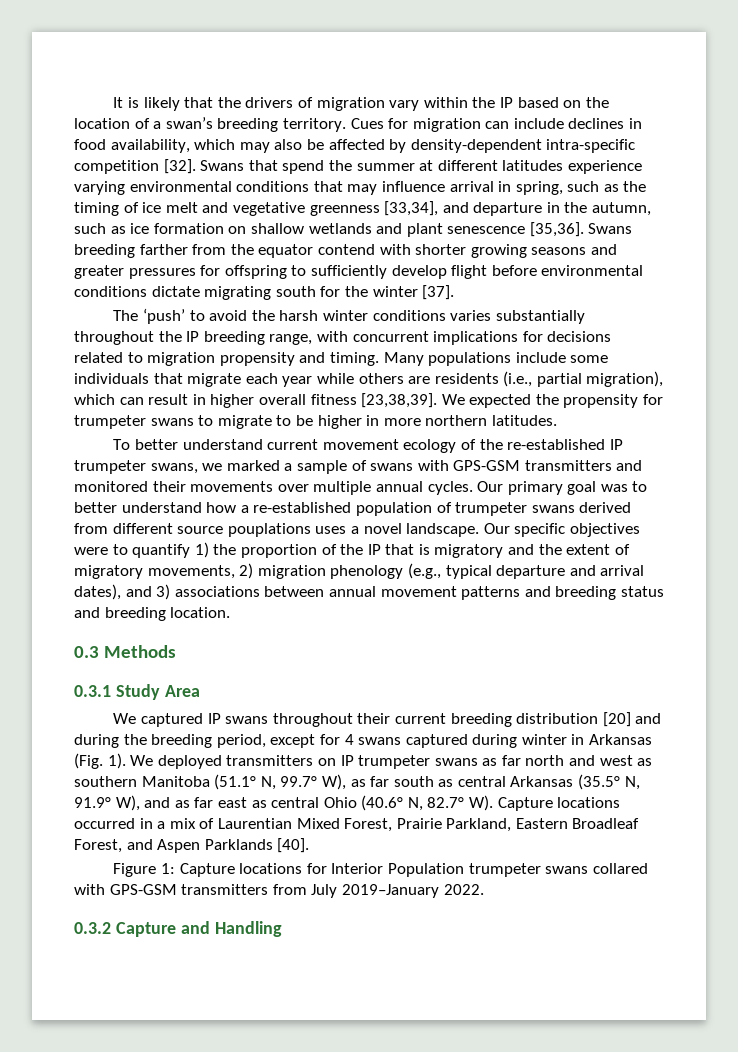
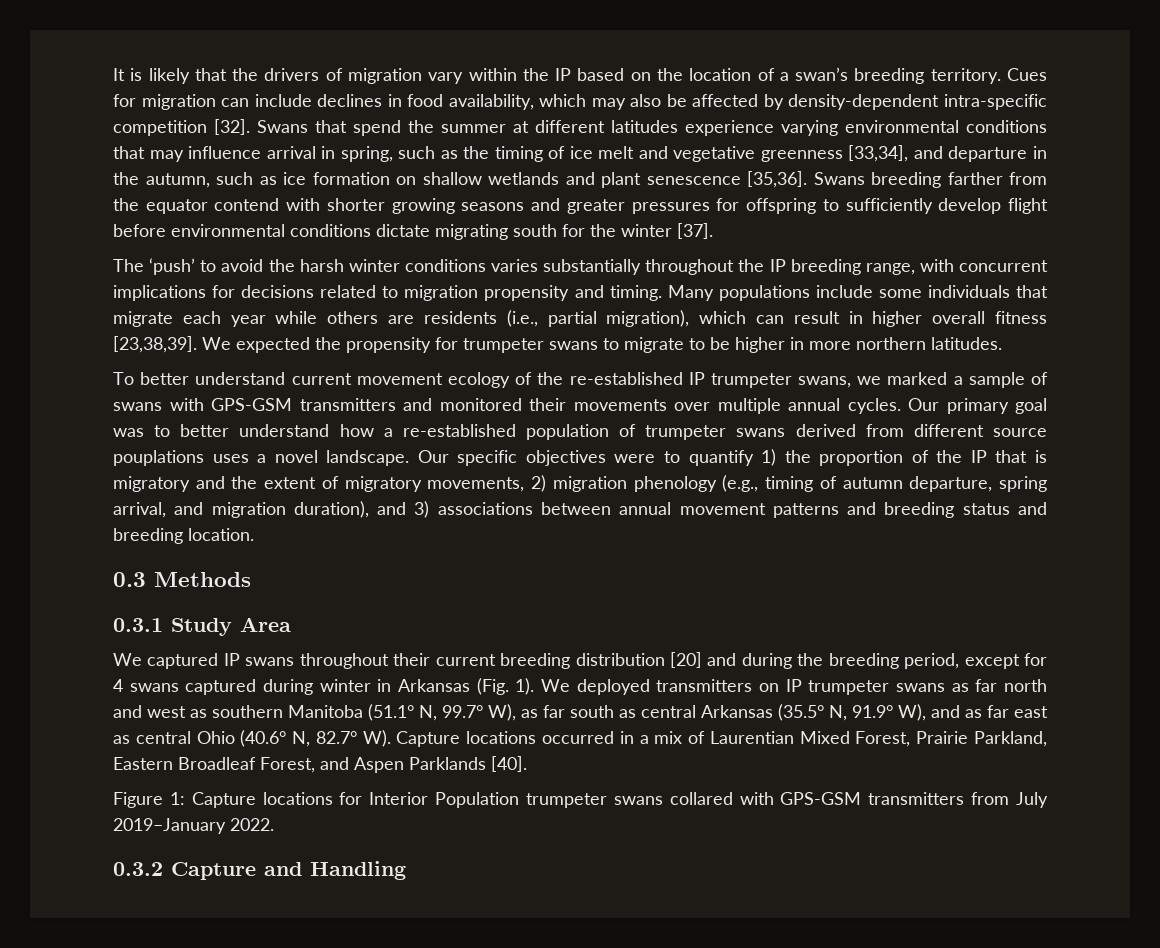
- Our specific objectives were to quantify 1) the proportion of the IP that is migratory and the extent of migratory movements, 2) migration phenology (e.g., typical departure and arrival dates), and 3) associations between annual movement patterns and breeding status and breeding location.
+ Our specific objectives were to quantify 1) the proportion of the IP that is migratory and the extent of migratory movements, 2) migration phenology (e.g., timing of autumn departure, spring arrival, and migration duration), and 3) associations between annual movement patterns and breeding status and breeding location.

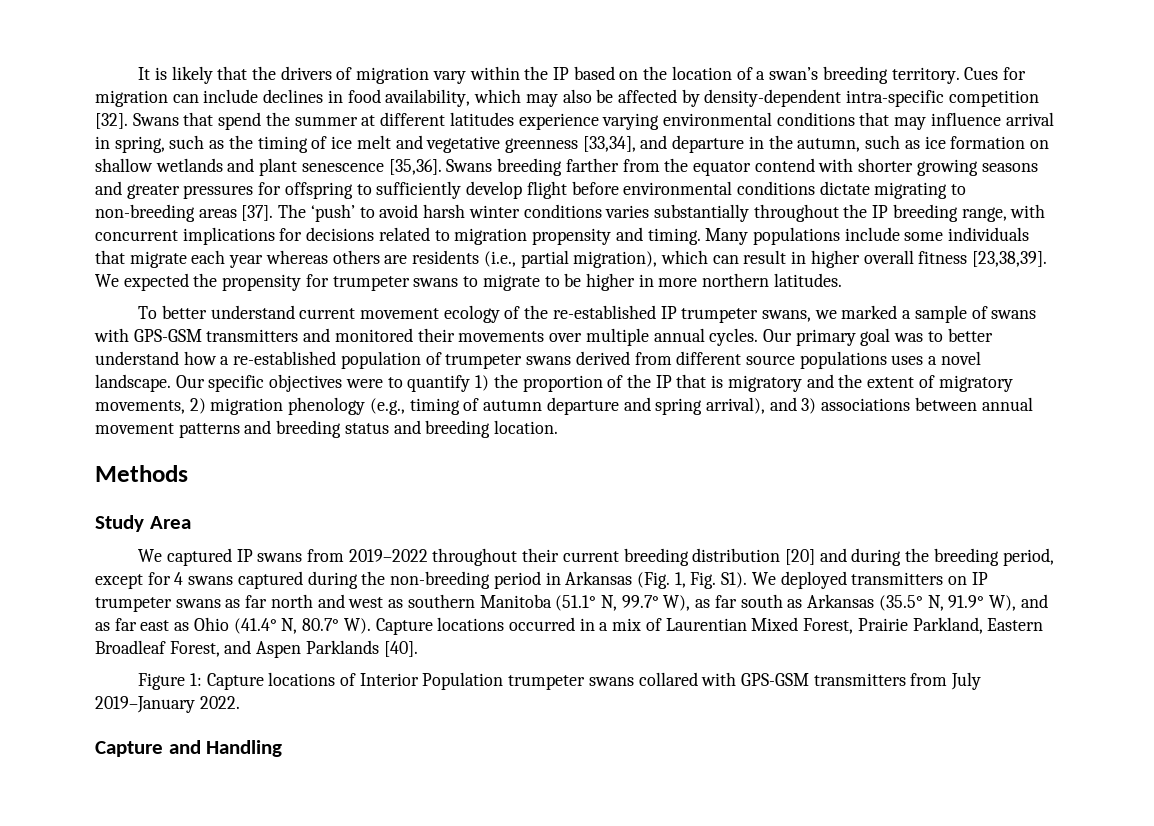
- Swans breeding farther from the equator contend with shorter growing seasons and greater pressures for offspring to sufficiently develop flight before environmental conditions dictate migrating south for the winter [37].
- The ‘push’ to avoid the harsh winter conditions varies substantially throughout the IP breeding range, with concurrent implications for decisions related to migration propensity and timing.
+ Swans breeding farther from the equator contend with shorter growing seasons and greater pressures for offspring to sufficiently develop flight before environmental conditions dictate migrating to non-breeding areas [37]. The ‘push’ to avoid harsh winter conditions varies substantially throughout the IP breeding range, with concurrent implications for decisions related to migration propensity and timing.
- Many populations include some individuals that migrate each year while others are residents (i.e., partial migration), which can result in higher overall fitness [23,38,39].
+ Many populations include some individuals that migrate each year whereas others are residents (i.e., partial migration), which can result in higher overall fitness [23,38,39].
- Our primary goal was to better understand how a re-established population of trumpeter swans derived from different source pouplations uses a novel landscape.
+ Our primary goal was to better understand how a re-established population of trumpeter swans derived from different source populations uses a novel landscape.
- Our specific objectives were to quantify 1) the proportion of the IP that is migratory and the extent of migratory movements, 2) migration phenology (e.g., timing of autumn departure, spring arrival, and migration duration), and 3) associations between annual movement patterns and breeding status and breeding location.
+ Our specific objectives were to quantify 1) the proportion of the IP that is migratory and the extent of migratory movements, 2) migration phenology (e.g., timing of autumn departure and spring arrival), and 3) associations between annual movement patterns and breeding status and breeding location.
- 0.3 Methods
+ Methods
- 0.3.1 Study Area
+ Study Area
- We captured IP swans throughout their current breeding distribution [20] and during the breeding period, except for 4 swans captured during winter in Arkansas (Fig. 1). We deployed transmitters on IP trumpeter swans as far north and west as southern Manitoba (51.1° N, 99.7° W), as far south as central Arkansas (35.5° N, 91.9° W), and as far east as central Ohio (40.6° N, 82.7° W). Capture locations occurred in a mix of Laurentian Mixed Forest, Prairie Parkland, Eastern Broadleaf Forest, and Aspen Parklands [40].
+ We captured IP swans from 2019–2022 throughout their current breeding distribution [20] and during the breeding period, except for 4 swans captured during the non-breeding period in Arkansas (Fig. 1, Fig. S1). We deployed transmitters on IP trumpeter swans as far north and west as southern Manitoba (51.1° N, 99.7° W), as far south as Arkansas (35.5° N, 91.9° W), and as far east as Ohio (41.4° N, 80.7° W). Capture locations occurred in a mix of Laurentian Mixed Forest, Prairie Parkland, Eastern Broadleaf Forest, and Aspen Parklands [40].
- Figure 1: Capture locations for Interior Population trumpeter swans collared with GPS-GSM transmitters from July 2019–January 2022.
+ Figure 1: Capture locations of Interior Population trumpeter swans collared with GPS-GSM transmitters from July 2019–January 2022.
- 0.3.2 Capture and Handling
+ Capture and Handling

